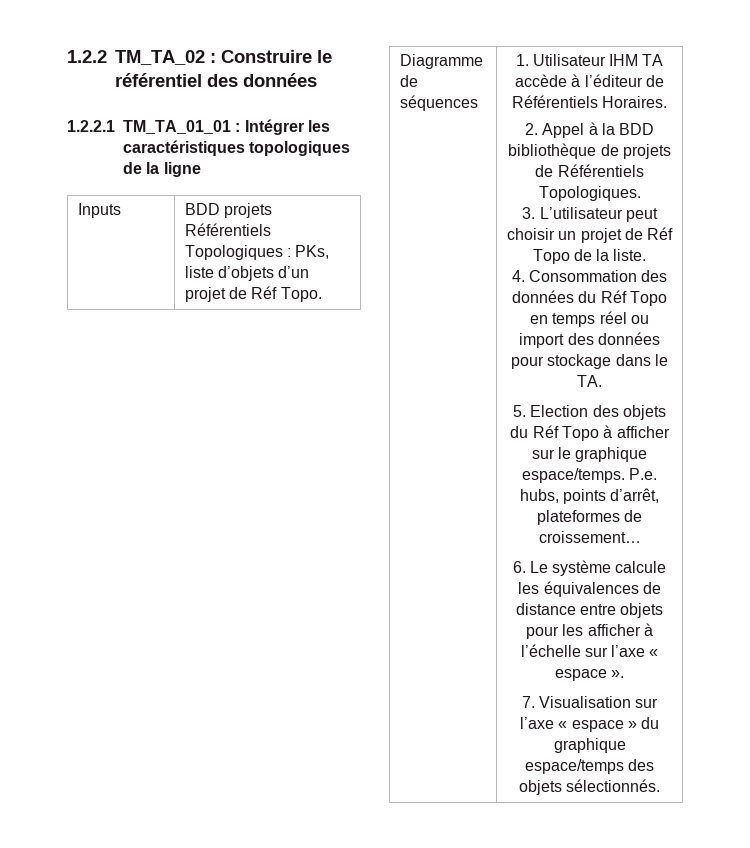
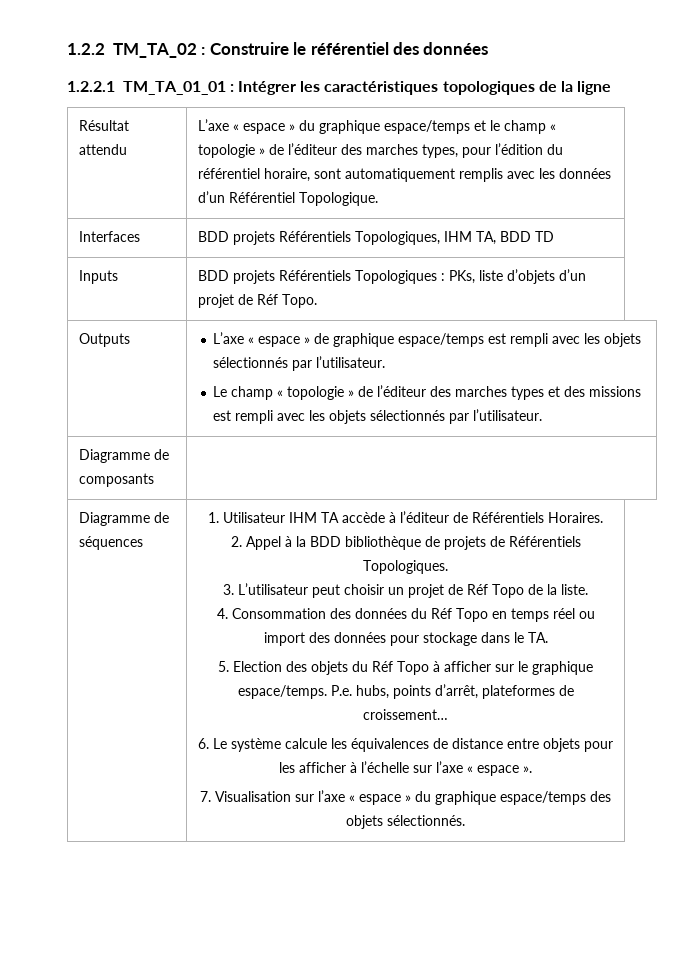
+ Résultat attendu | L’axe « espace » du graphique espace/temps et le champ « topologie » de l’éditeur des marches types, pour l’édition du référentiel horaire, sont automatiquement remplis avec les données d’un Référentiel Topologique.
+ Interfaces | BDD projets Référentiels Topologiques, IHM TA, BDD TD
+ Outputs | L’axe « espace » de graphique espace/temps est rempli avec les objets sélectionnés par l’utilisateur.
+ Le champ « topologie » de l’éditeur des marches types et des missions est rempli avec les objets sélectionnés par l’utilisateur.
+ Diagramme de composants |

